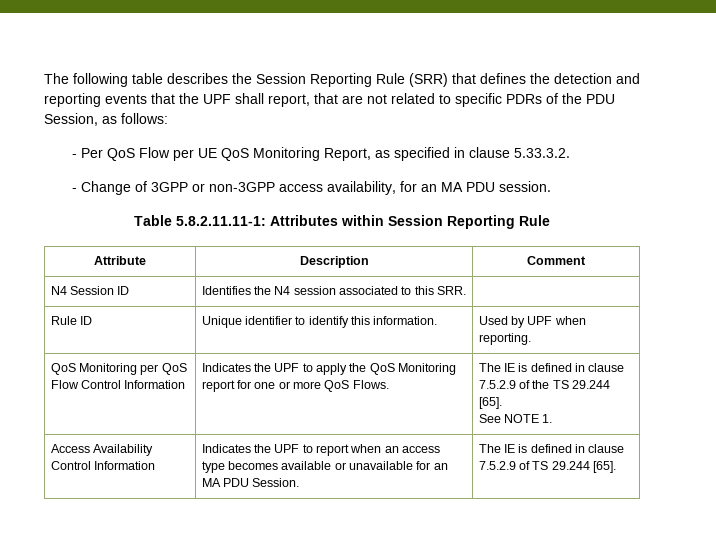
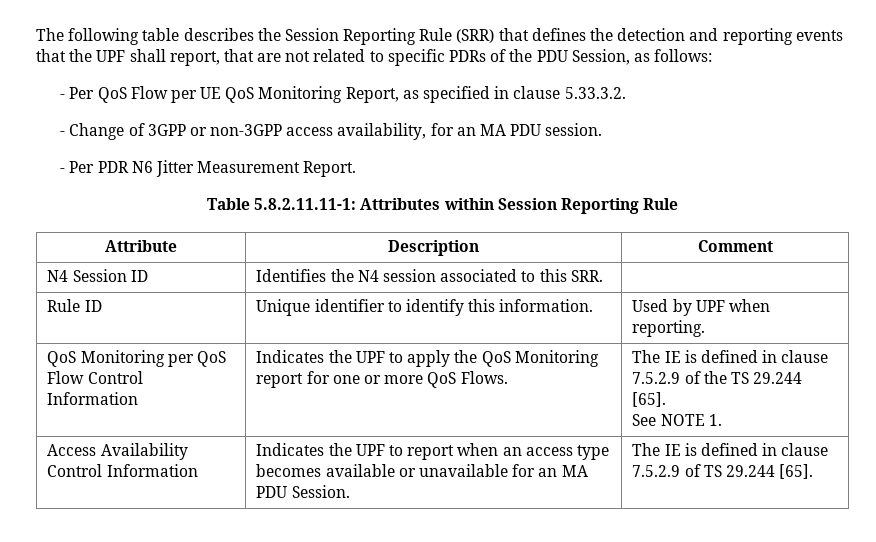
+ - Per PDR N6 Jitter Measurement Report.

